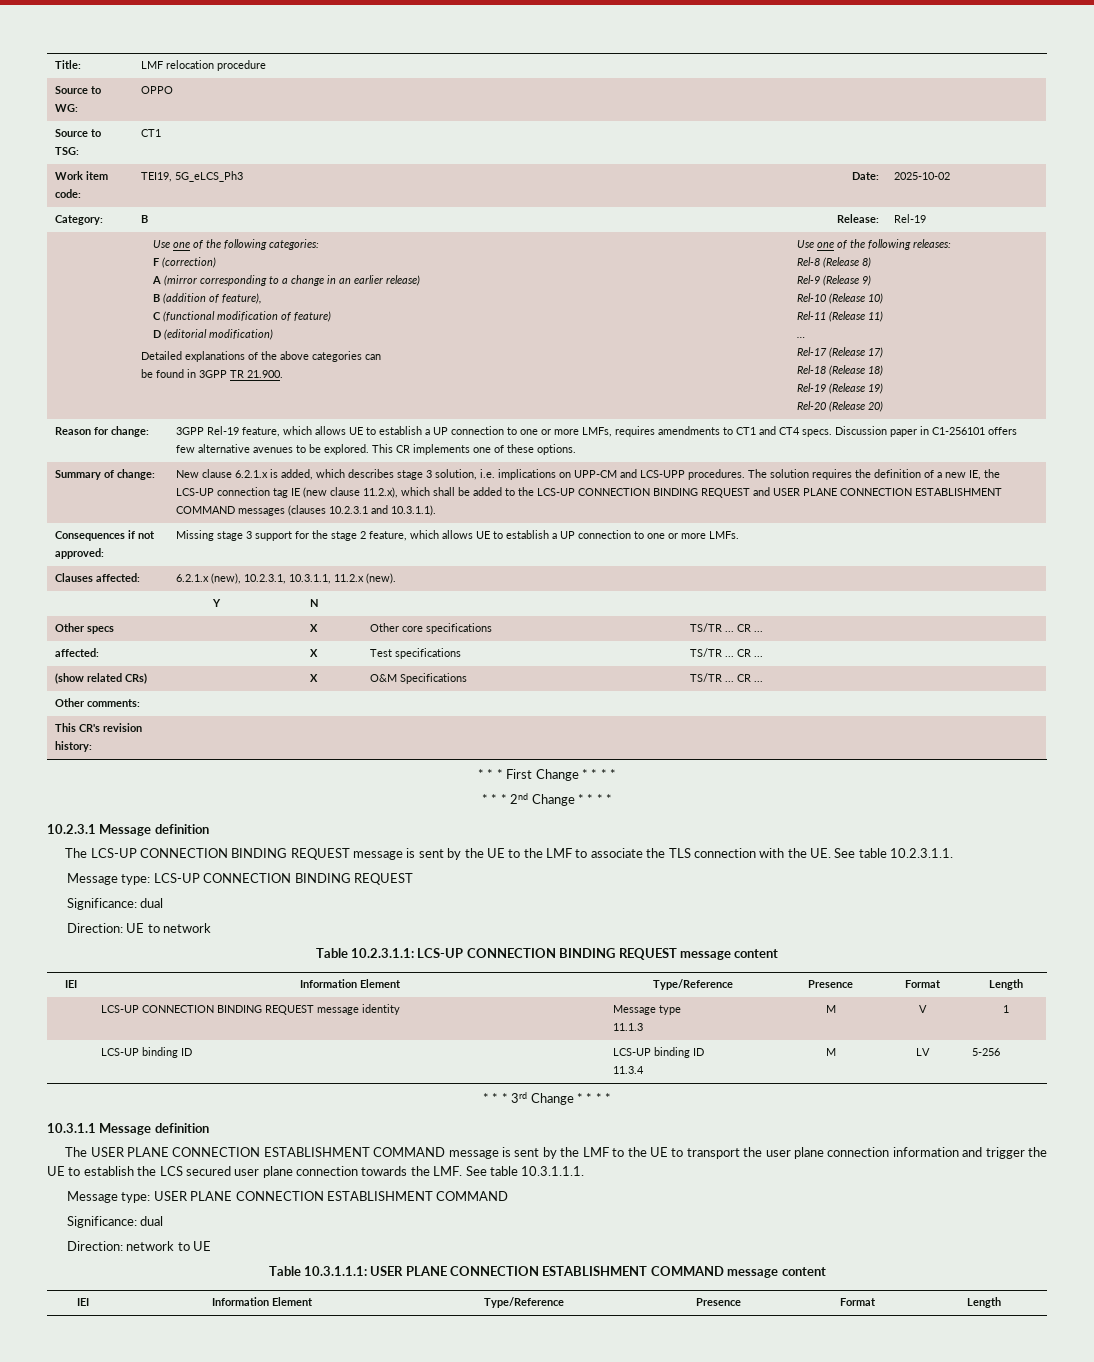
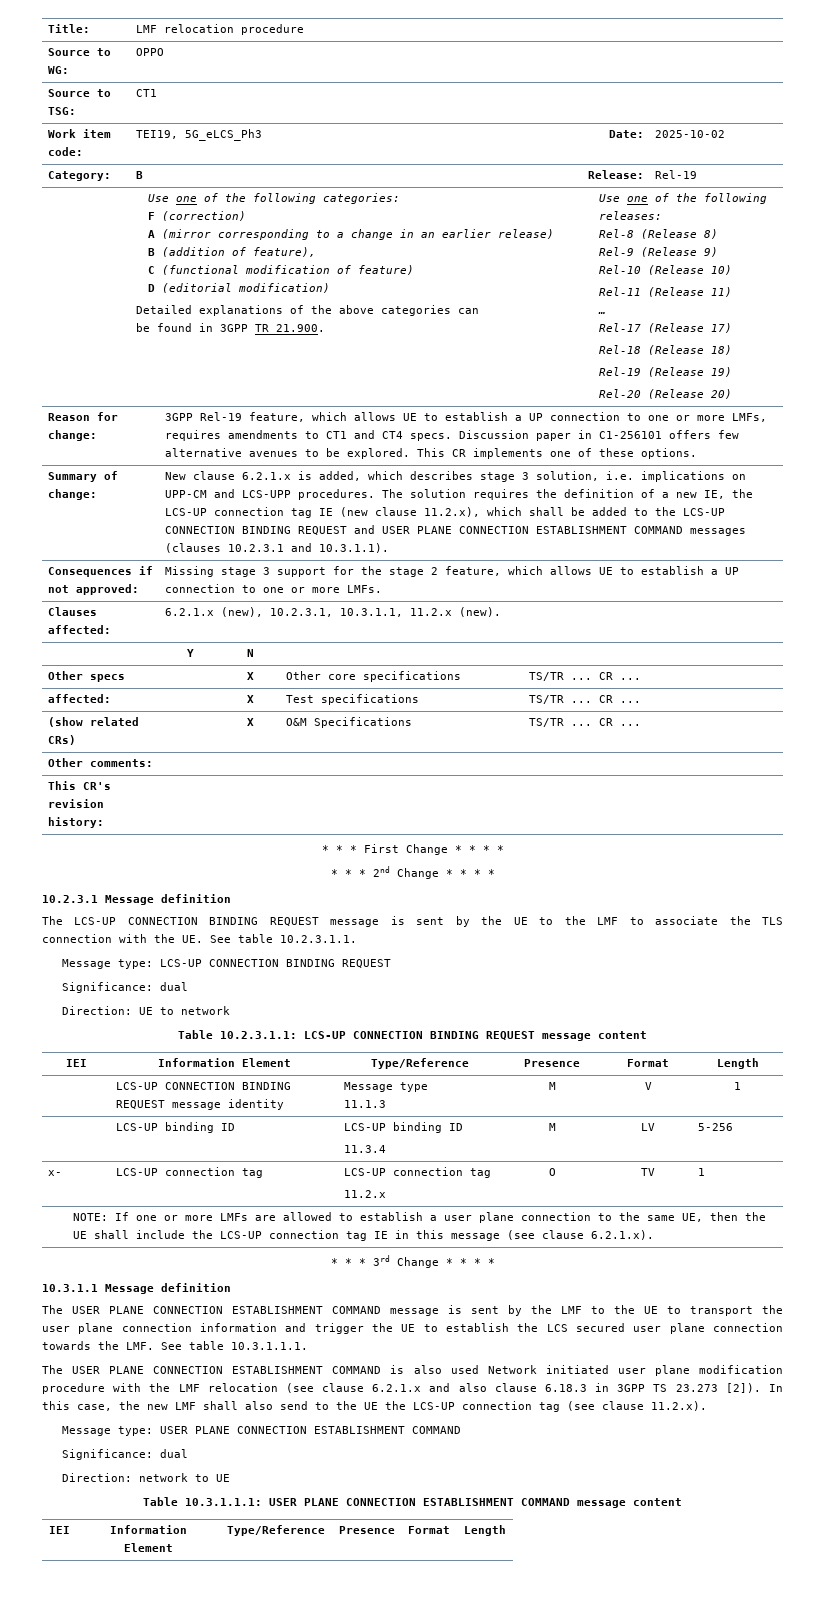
+ x- | LCS-UP connection tag | LCS-UP connection tag
+ 11.2.x | O | TV | 1
+ NOTE: If one or more LMFs are allowed to establish a user plane connection to the same UE, then the UE shall include the LCS-UP connection tag IE in this message (see clause 6.2.1.x).
+ The USER PLANE CONNECTION ESTABLISHMENT COMMAND is also used Network initiated user plane modification procedure with the LMF relocation (see clause 6.2.1.x and also clause 6.18.3 in 3GPP TS 23.273 [2]). In this case, the new LMF shall also send to the UE the LCS-UP connection tag (see clause 11.2.x).

